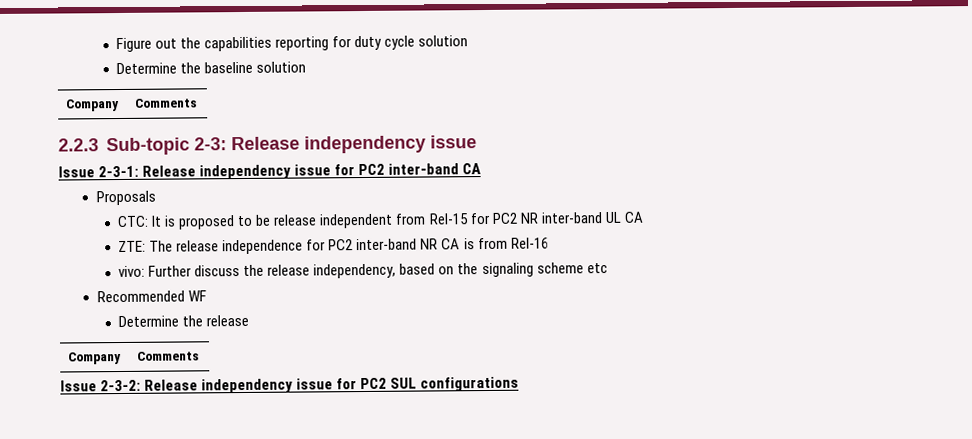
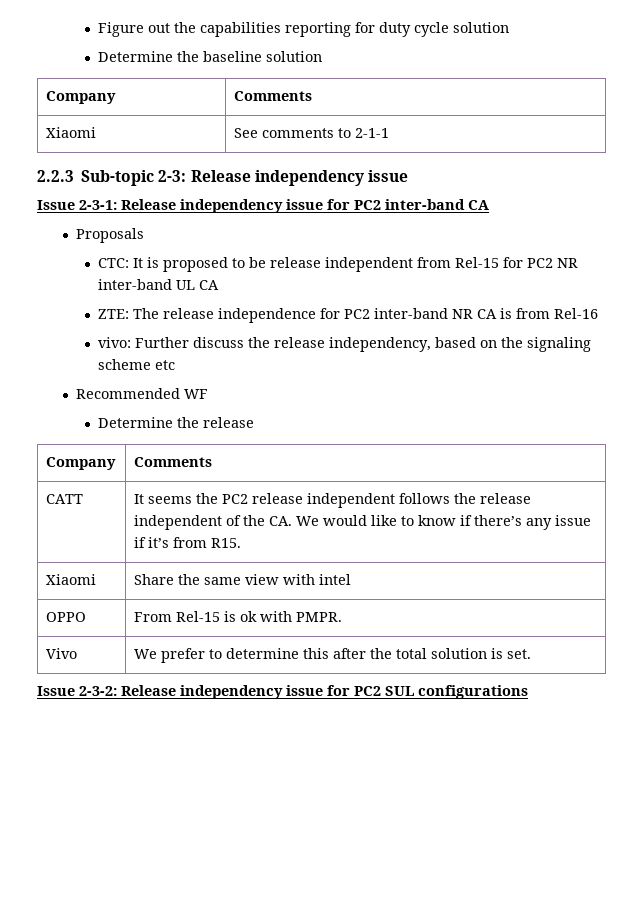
+ Xiaomi | See comments to 2-1-1
+ CATT | It seems the PC2 release independent follows the release independent of the CA. We would like to know if there’s any issue if it’s from R15.
+ Xiaomi | Share the same view with intel
+ OPPO | From Rel-15 is ok with PMPR.
+ Vivo | We prefer to determine this after the total solution is set.

